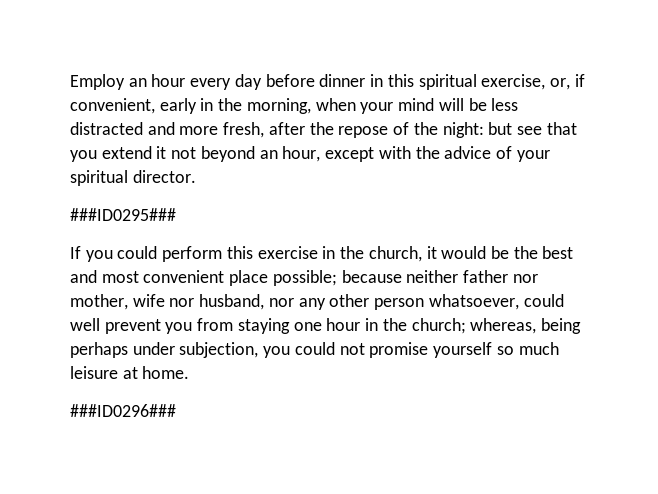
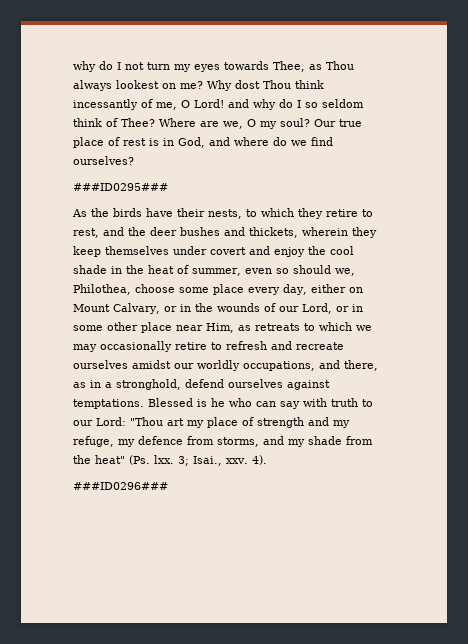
- Employ an hour every day before dinner in this spiritual exercise, or, if convenient, early in the morning, when your mind will be less distracted and more fresh, after the repose of the night: but see that you extend it not beyond an hour, except with the advice of your spiritual director.
+ why do I not turn my eyes towards Thee, as Thou always lookest on me? Why dost Thou think incessantly of me, O Lord! and why do I so seldom think of Thee? Where are we, O my soul? Our true place of rest is in God, and where do we find ourselves?
  ###ID0295###
- If you could perform this exercise in the church, it would be the best and most convenient place possible; because neither father nor mother, wife nor husband, nor any other person whatsoever, could well prevent you from staying one hour in the church; whereas, being perhaps under subjection, you could not promise yourself so much leisure at home.
+ As the birds have their nests, to which they retire to rest, and the deer bushes and thickets, wherein they keep themselves under covert and enjoy the cool shade in the heat of summer, even so should we, Philothea, choose some place every day, either on Mount Calvary, or in the wounds of our Lord, or in some other place near Him, as retreats to which we may occasionally retire to refresh and recreate ourselves amidst our worldly occupations, and there, as in a stronghold, defend ourselves against temptations. Blessed is he who can say with truth to our Lord: "Thou art my place of strength and my refuge, my defence from storms, and my shade from the heat" (Ps. lxx. 3; Isai., xxv. 4).

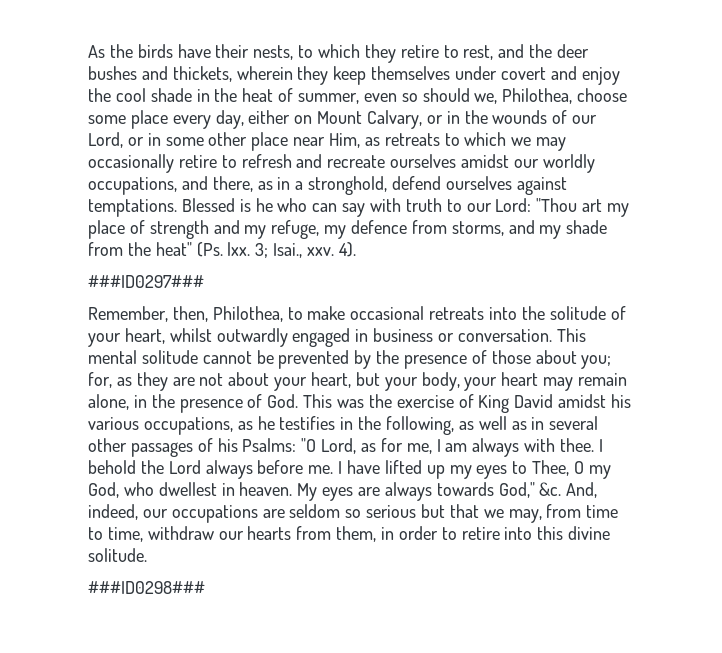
- why do I not turn my eyes towards Thee, as Thou always lookest on me? Why dost Thou think incessantly of me, O Lord! and why do I so seldom think of Thee? Where are we, O my soul? Our true place of rest is in God, and where do we find ourselves?
- ###ID0295###
- ###ID0296###
+ ###ID0297###
+ Remember, then, Philothea, to make occasional retreats into the solitude of your heart, whilst outwardly engaged in business or conversation. This mental solitude cannot be prevented by the presence of those about you; for, as they are not about your heart, but your body, your heart may remain alone, in the presence of God. This was the exercise of King David amidst his various occupations, as he testifies in the following, as well as in several other passages of his Psalms: "O Lord, as for me, I am always with thee. I behold the Lord always before me. I have lifted up my eyes to Thee, O my God, who dwellest in heaven. My eyes are always towards God," &c. And, indeed, our occupations are seldom so serious but that we may, from time to time, withdraw our hearts from them, in order to retire into this divine solitude.
+ ###ID0298###

